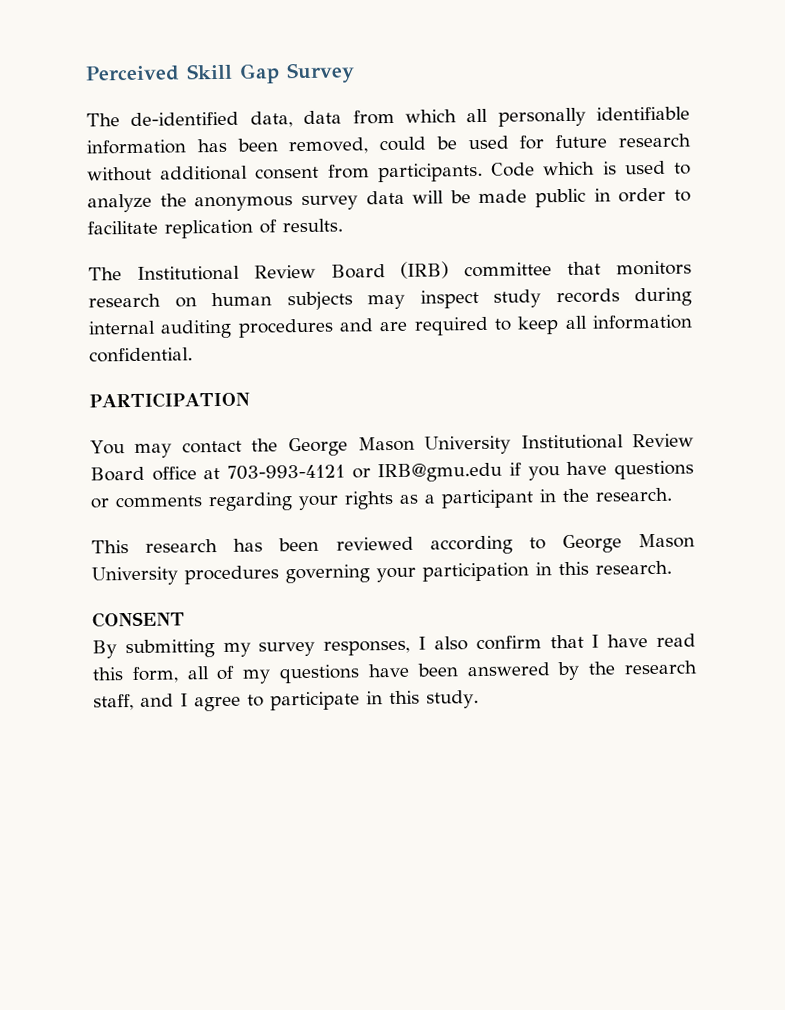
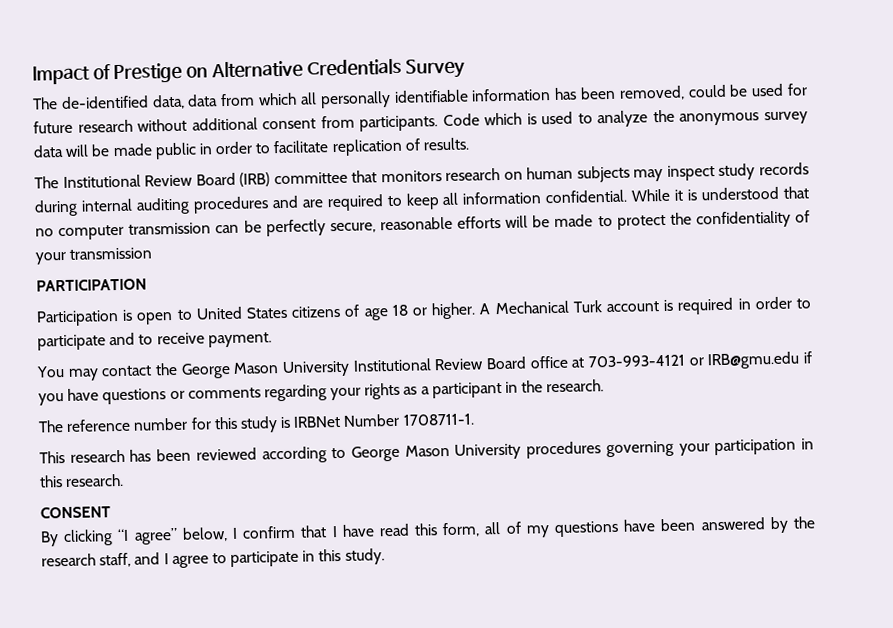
- Perceived Skill Gap Survey
+ Impact of Prestige on Alternative Credentials Survey
- The Institutional Review Board (IRB) committee that monitors research on human subjects may inspect study records during internal auditing procedures and are required to keep all information confidential.
+ The Institutional Review Board (IRB) committee that monitors research on human subjects may inspect study records during internal auditing procedures and are required to keep all information confidential. While it is understood that no computer transmission can be perfectly secure, reasonable efforts will be made to protect the confidentiality of your transmission
  PARTICIPATION
+ Participation is open to United States citizens of age 18 or higher. A Mechanical Turk account is required in order to participate and to receive payment.
+ The reference number for this study is IRBNet Number 1708711-1.
- By submitting my survey responses, I also confirm that I have read this form, all of my questions have been answered by the research staff, and I agree to participate in this study.
+ By clicking “I agree” below, I confirm that I have read this form, all of my questions have been answered by the research staff, and I agree to participate in this study.

